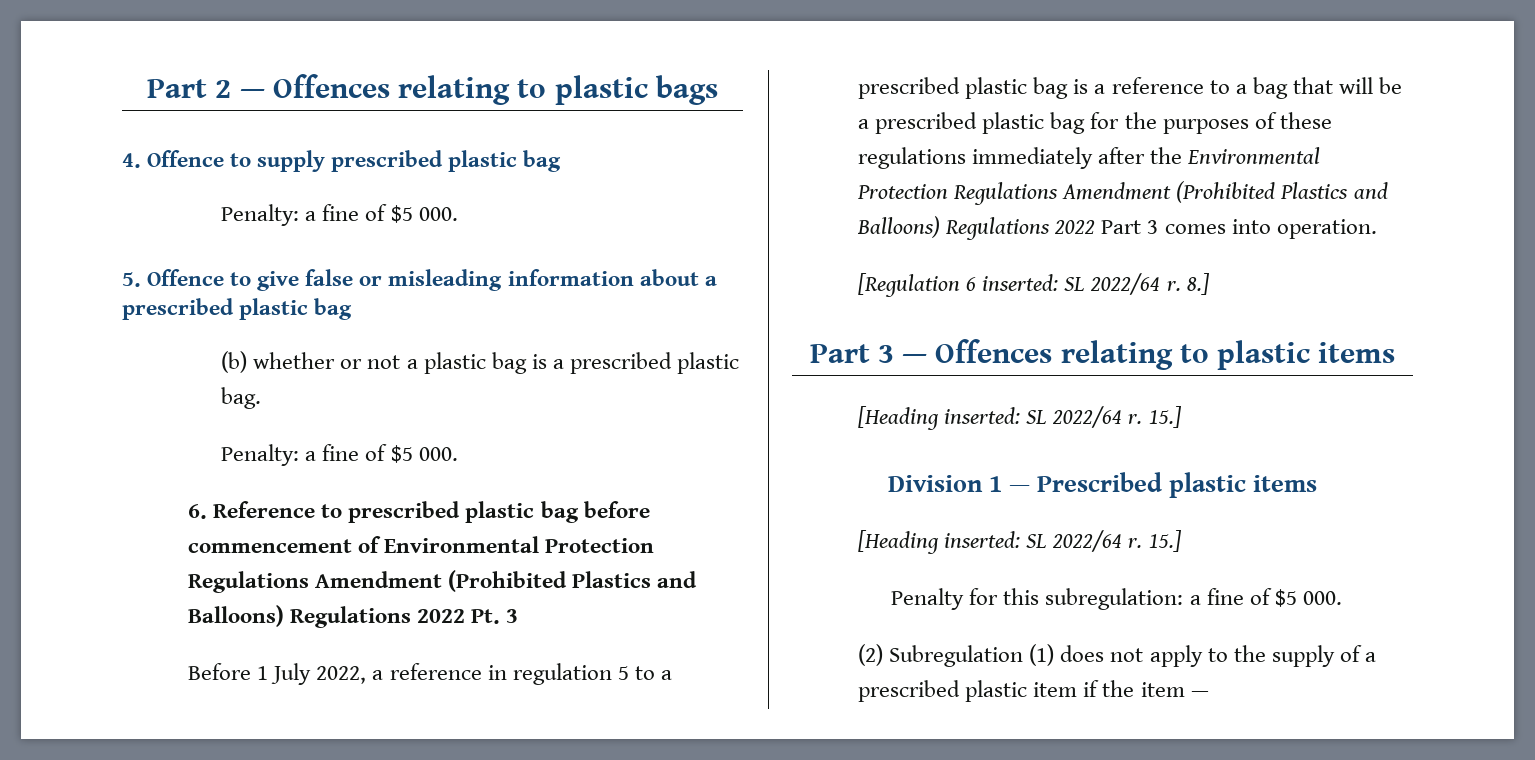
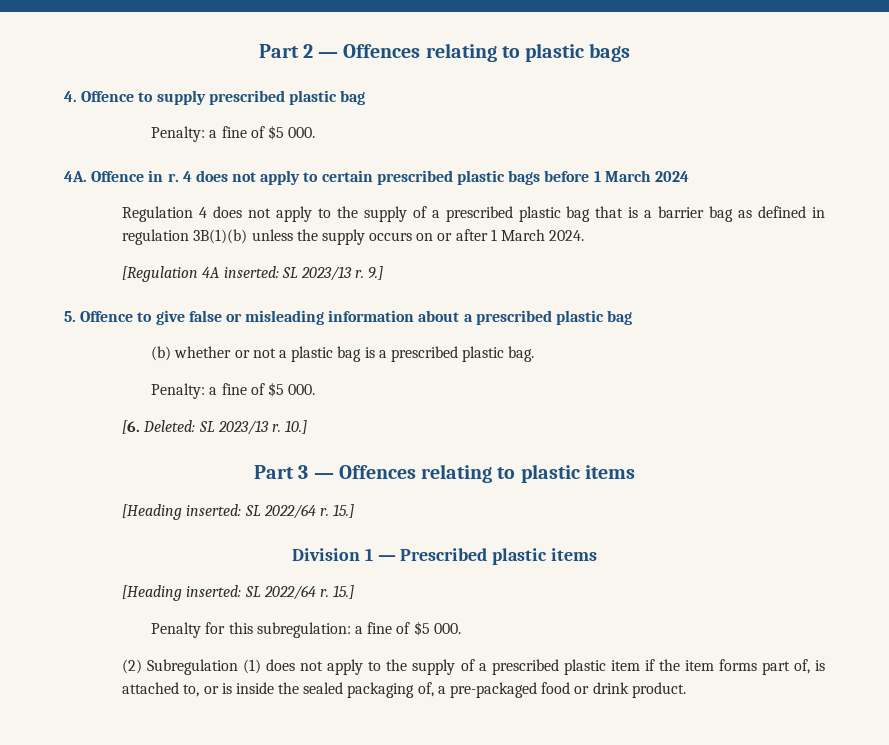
+ 4A. Offence in r. 4 does not apply to certain prescribed plastic bags before 1 March 2024
+ Regulation 4 does not apply to the supply of a prescribed plastic bag that is a barrier bag as defined in regulation 3B(1)(b) unless the supply occurs on or after 1 March 2024.
+ [Regulation 4A inserted: SL 2023/13 r. 9.]
- 6. Reference to prescribed plastic bag before commencement of Environmental Protection Regulations Amendment (Prohibited Plastics and Balloons) Regulations 2022 Pt. 3
- Before 1 July 2022, a reference in regulation 5 to a prescribed plastic bag is a reference to a bag that will be a prescribed plastic bag for the purposes of these regulations immediately after the Environmental Protection Regulations Amendment (Prohibited Plastics and Balloons) Regulations 2022 Part 3 comes into operation.
- [Regulation 6 inserted: SL 2022/64 r. 8.]
+ [6. Deleted: SL 2023/13 r. 10.]
- (2) Subregulation (1) does not apply to the supply of a prescribed plastic item if the item —
+ (2) Subregulation (1) does not apply to the supply of a prescribed plastic item if the item forms part of, is attached to, or is inside the sealed packaging of, a pre-packaged food or drink product.

